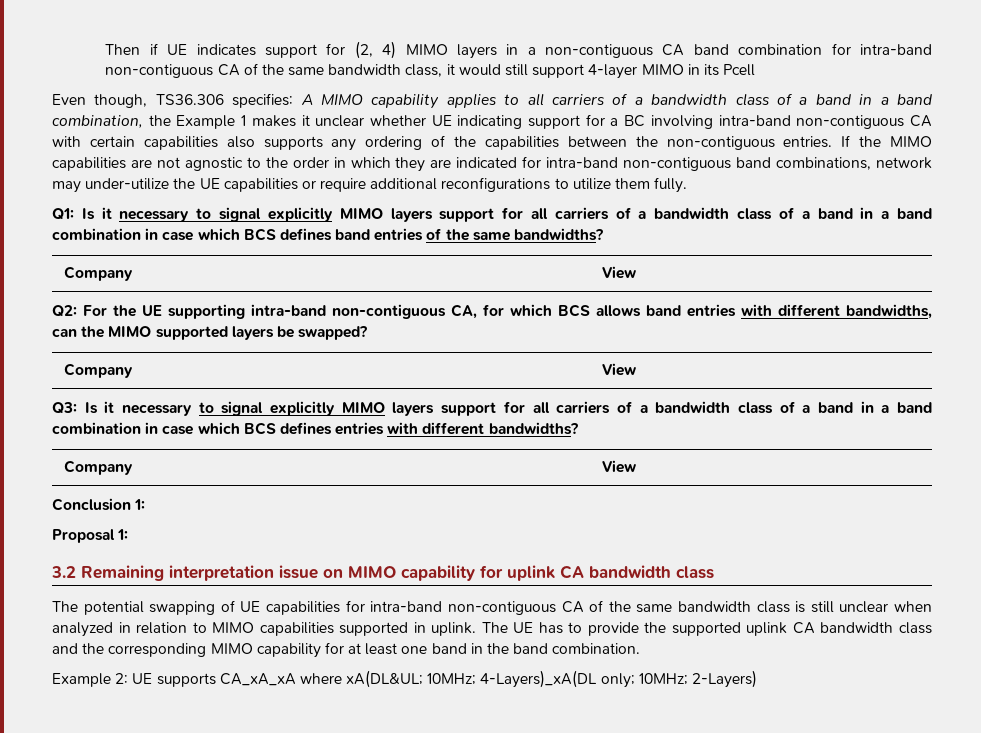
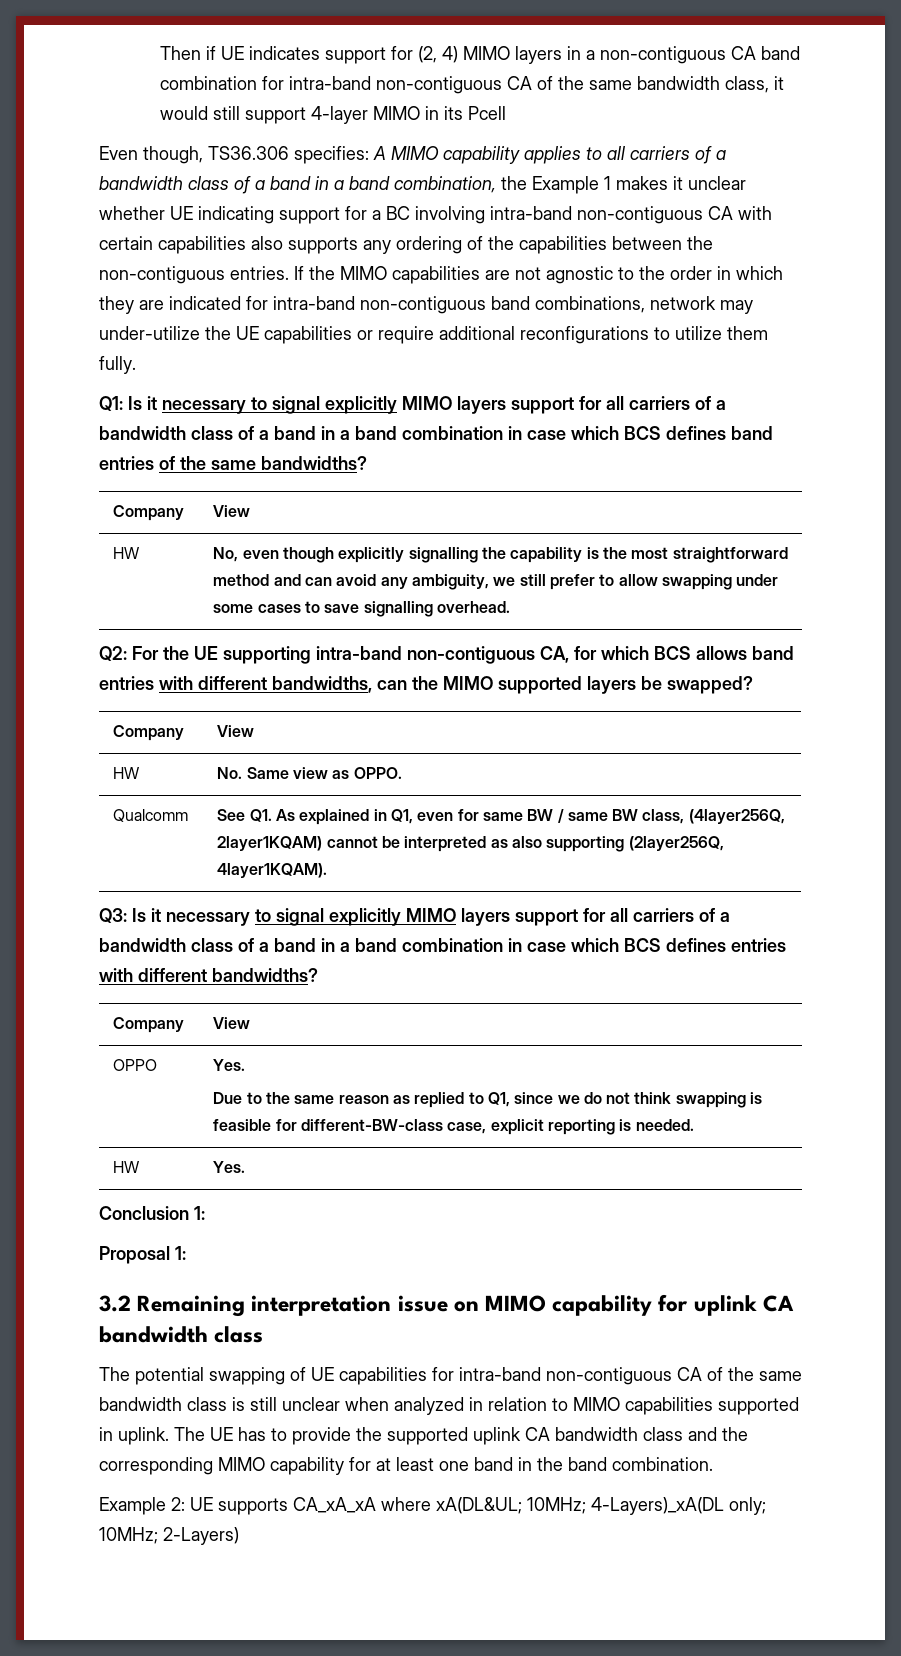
+ HW | No, even though explicitly signalling the capability is the most straightforward method and can avoid any ambiguity, we still prefer to allow swapping under some cases to save signalling overhead.
+ HW | No. Same view as OPPO.
+ Qualcomm | See Q1. As explained in Q1, even for same BW / same BW class, (4layer256Q, 2layer1KQAM) cannot be interpreted as also supporting (2layer256Q, 4layer1KQAM).
+ OPPO | Yes.
+ Due to the same reason as replied to Q1, since we do not think swapping is feasible for different-BW-class case, explicit reporting is needed.
+ HW | Yes.

